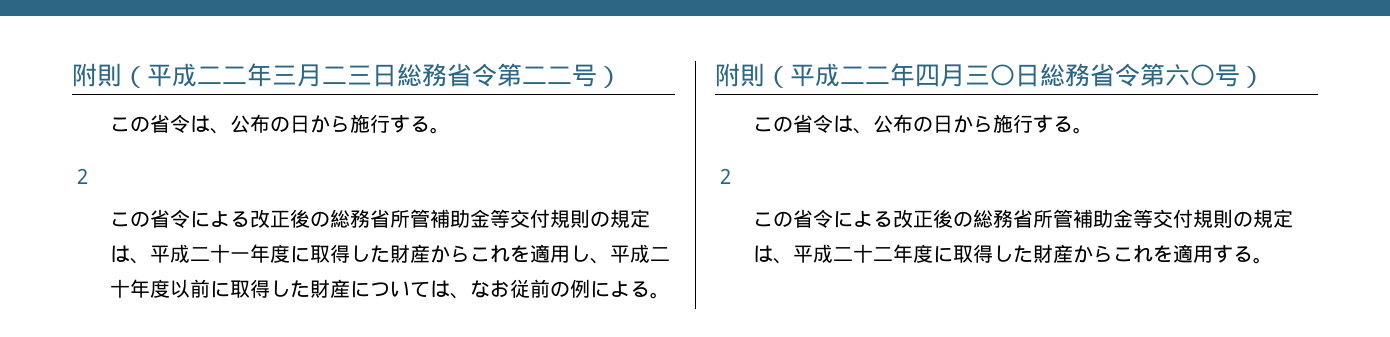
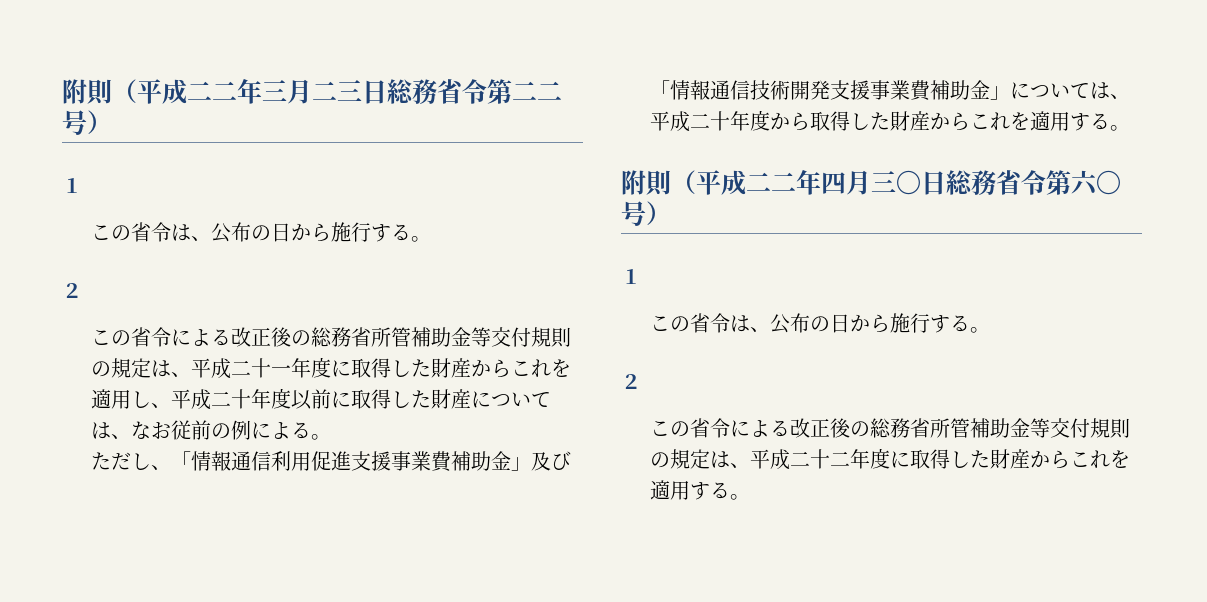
  附則（平成二二年三月二三日総務省令第二二号）
+ １
+ ただし、「情報通信利用促進支援事業費補助金」及び「情報通信技術開発支援事業費補助金」については、平成二十年度から取得した財産からこれを適用する。
  附則（平成二二年四月三〇日総務省令第六〇号）
+ １

